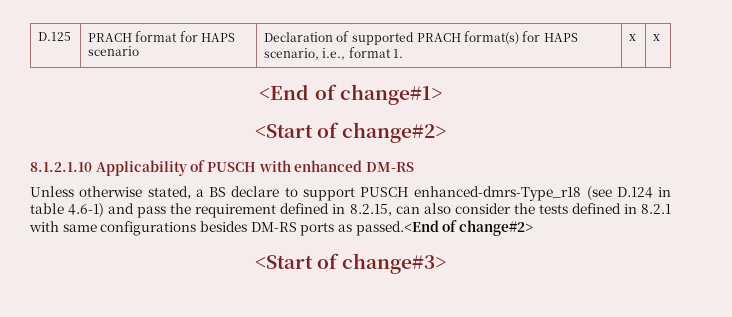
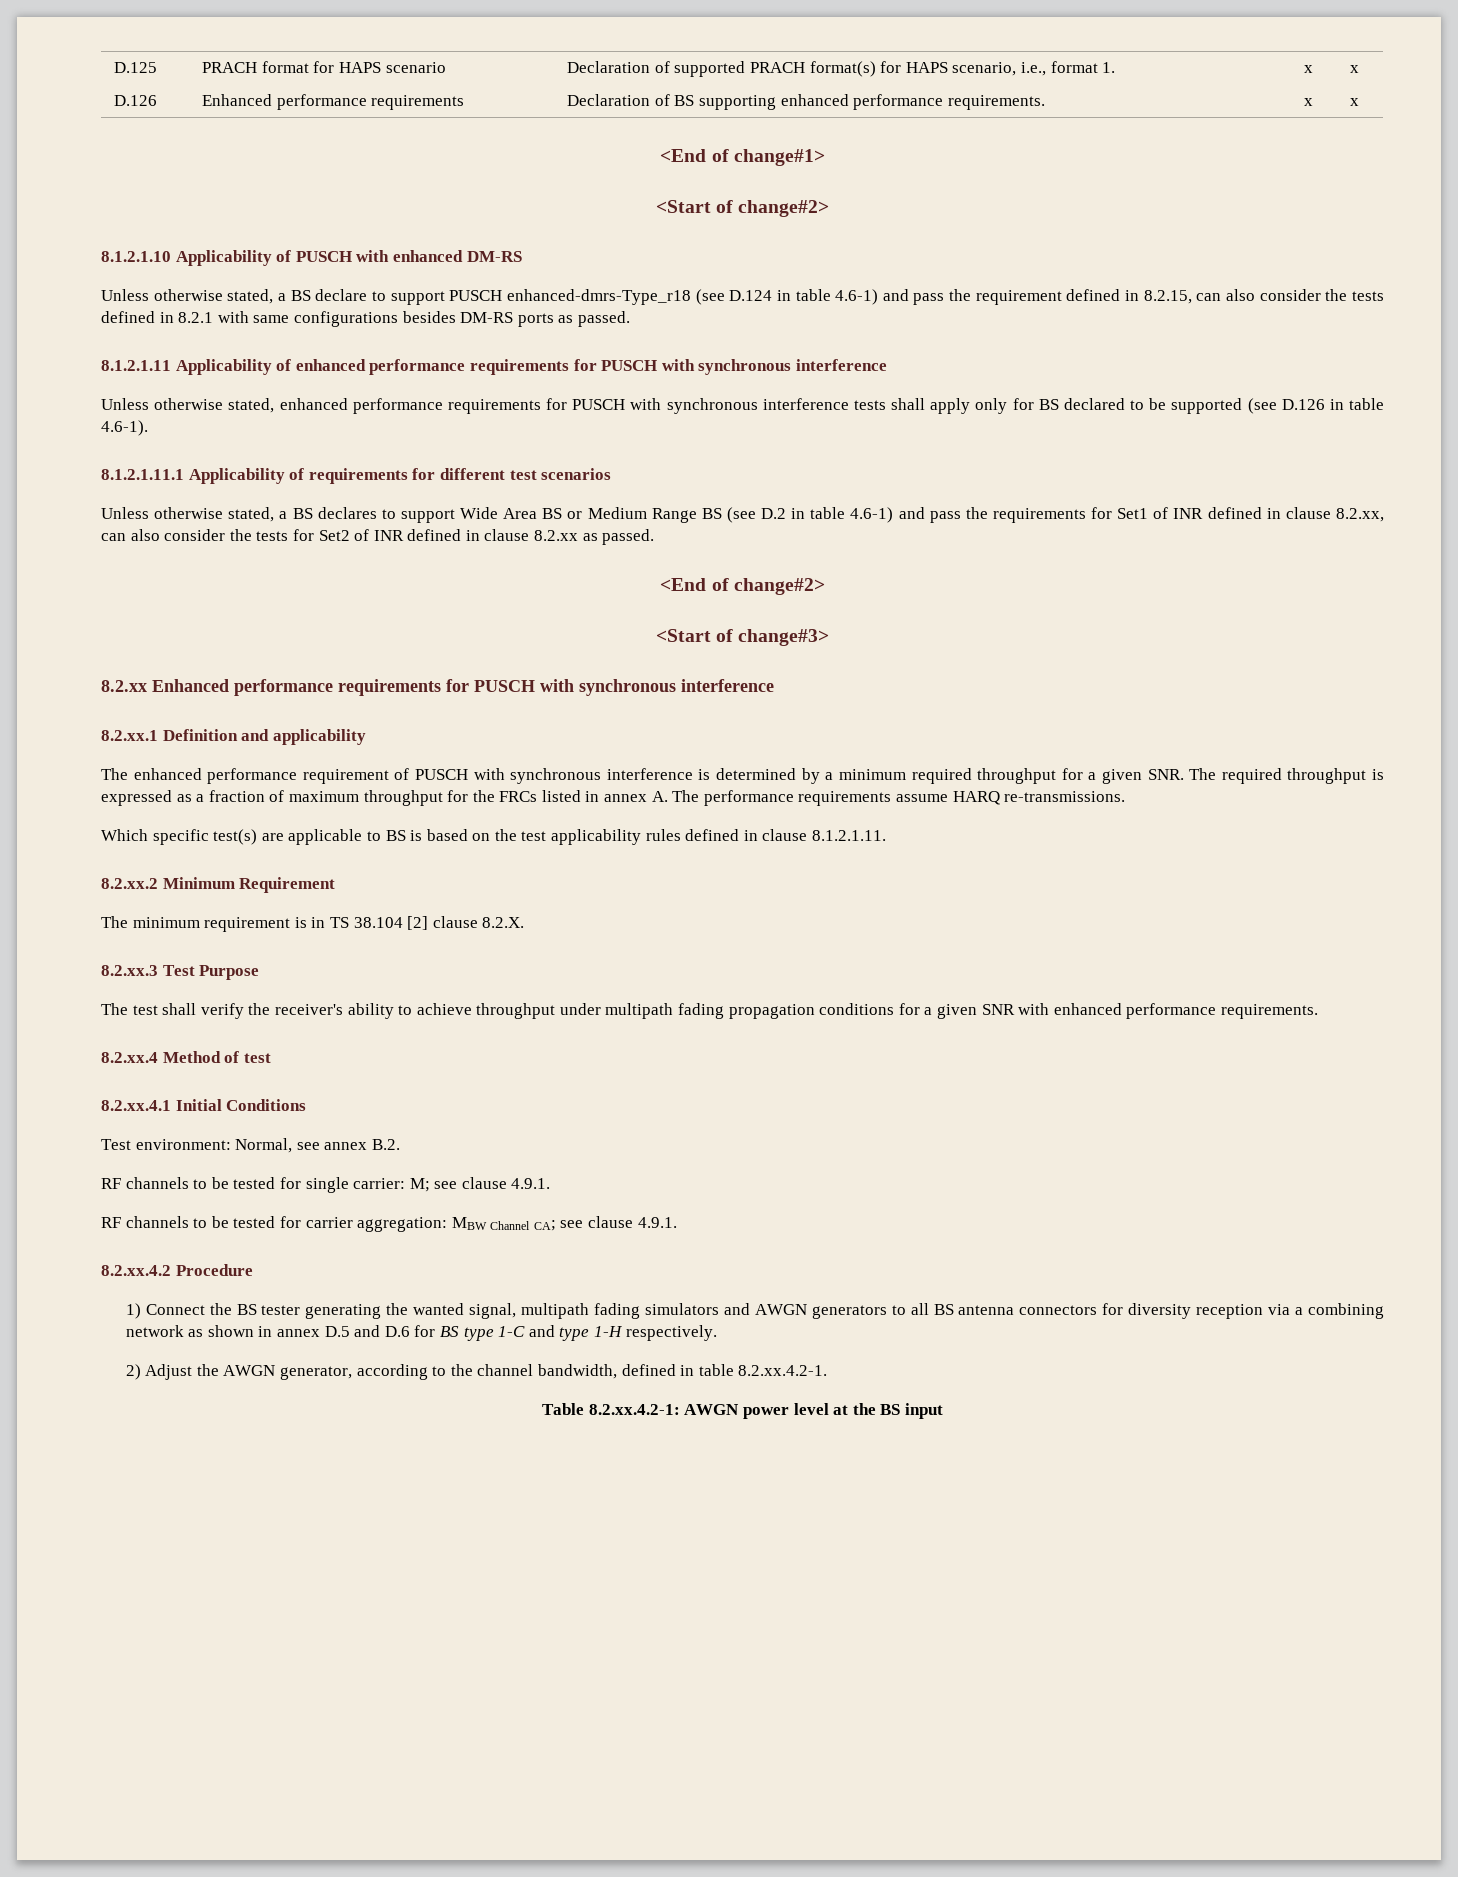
+ D.126 | Enhanced performance requirements | Declaration of BS supporting enhanced performance requirements. | x | x
- Unless otherwise stated, a BS declare to support PUSCH enhanced-dmrs-Type_r18 (see D.124 in table 4.6-1) and pass the requirement defined in 8.2.15, can also consider the tests defined in 8.2.1 with same configurations besides DM-RS ports as passed.<End of change#2>
+ Unless otherwise stated, a BS declare to support PUSCH enhanced-dmrs-Type_r18 (see D.124 in table 4.6-1) and pass the requirement defined in 8.2.15, can also consider the tests defined in 8.2.1 with same configurations besides DM-RS ports as passed.
+ 8.1.2.1.11 Applicability of enhanced performance requirements for PUSCH with synchronous interference
+ Unless otherwise stated, enhanced performance requirements for PUSCH with synchronous interference tests shall apply only for BS declared to be supported (see D.126 in table 4.6-1).
+ 8.1.2.1.11.1 Applicability of requirements for different test scenarios
+ Unless otherwise stated, a BS declares to support Wide Area BS or Medium Range BS (see D.2 in table 4.6-1) and pass the requirements for Set1 of INR defined in clause 8.2.xx, can also consider the tests for Set2 of INR defined in clause 8.2.xx as passed.
+ <End of change#2>
+ 8.2.xx Enhanced performance requirements for PUSCH with synchronous interference
+ 8.2.xx.1 Definition and applicability
+ The enhanced performance requirement of PUSCH with synchronous interference is determined by a minimum required throughput for a given SNR. The required throughput is expressed as a fraction of maximum throughput for the FRCs listed in annex A. The performance requirements assume HARQ re-transmissions.
+ Which specific test(s) are applicable to BS is based on the test applicability rules defined in clause 8.1.2.1.11.
+ 8.2.xx.2 Minimum Requirement
+ The minimum requirement is in TS 38.104 [2] clause 8.2.X.
+ 8.2.xx.3 Test Purpose
+ The test shall verify the receiver's ability to achieve throughput under multipath fading propagation conditions for a given SNR with enhanced performance requirements.
+ 8.2.xx.4 Method of test
+ 8.2.xx.4.1 Initial Conditions
+ Test environment: Normal, see annex B.2.
+ RF channels to be tested for single carrier: M; see clause 4.9.1.
+ RF channels to be tested for carrier aggregation: MBW Channel CA; see clause 4.9.1.
+ 8.2.xx.4.2 Procedure
+ 1) Connect the BS tester generating the wanted signal, multipath fading simulators and AWGN generators to all BS antenna connectors for diversity reception via a combining network as shown in annex D.5 and D.6 for BS type 1-C and type 1-H respectively.
+ 2) Adjust the AWGN generator, according to the channel bandwidth, defined in table 8.2.xx.4.2-1.
+ Table 8.2.xx.4.2-1: AWGN power level at the BS input

